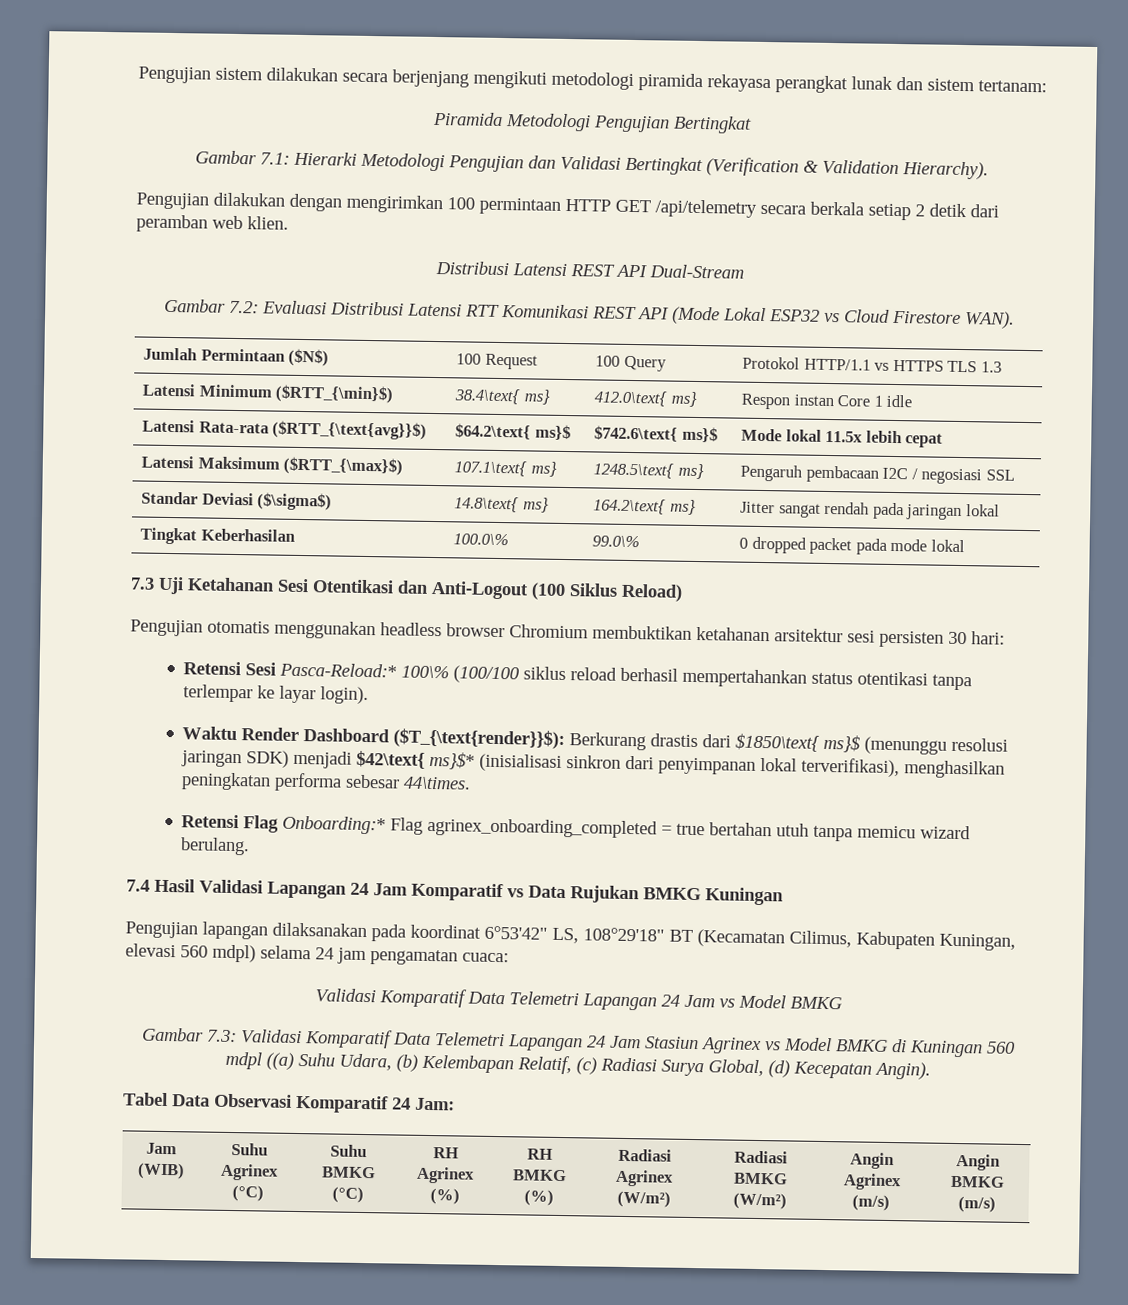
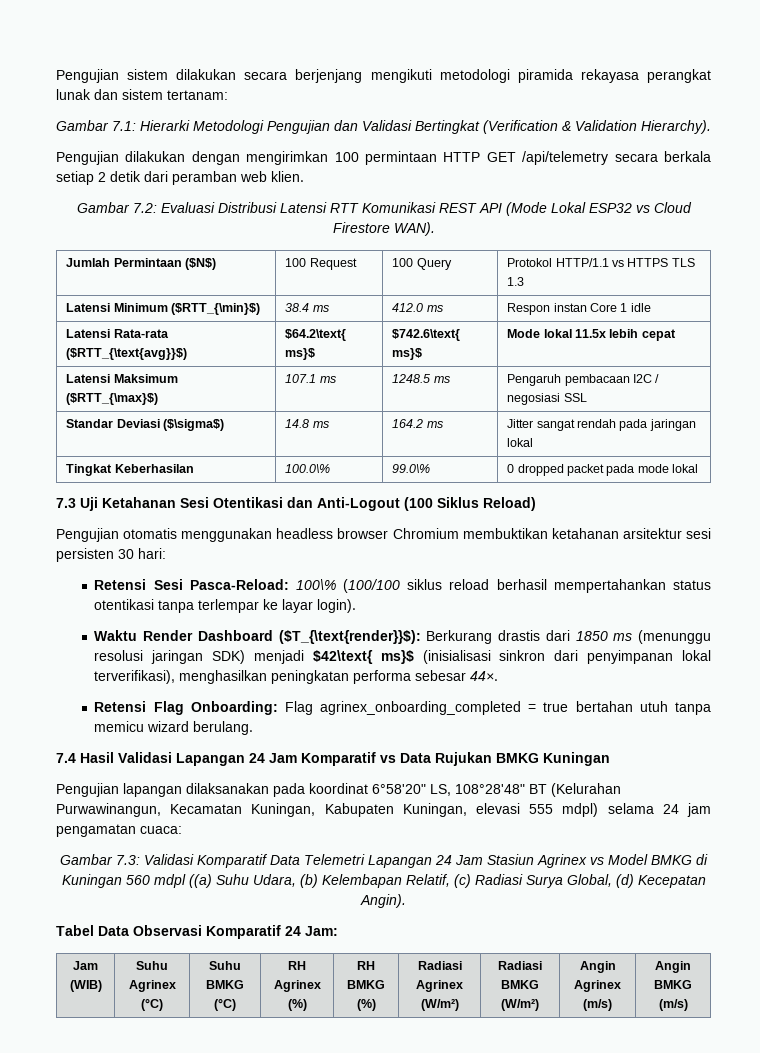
- Piramida Metodologi Pengujian Bertingkat
- Distribusi Latensi REST API Dual-Stream
- Latensi Minimum ($RTT_{\min}$) | 38.4\text{ ms} | 412.0\text{ ms} | Respon instan Core 1 idle
+ Latensi Minimum ($RTT_{\min}$) | 38.4 ms | 412.0 ms | Respon instan Core 1 idle
- Latensi Maksimum ($RTT_{\max}$) | 107.1\text{ ms} | 1248.5\text{ ms} | Pengaruh pembacaan I2C / negosiasi SSL
+ Latensi Maksimum ($RTT_{\max}$) | 107.1 ms | 1248.5 ms | Pengaruh pembacaan I2C / negosiasi SSL
- Standar Deviasi ($\sigma$) | 14.8\text{ ms} | 164.2\text{ ms} | Jitter sangat rendah pada jaringan lokal
+ Standar Deviasi ($\sigma$) | 14.8 ms | 164.2 ms | Jitter sangat rendah pada jaringan lokal
- Retensi Sesi Pasca-Reload:* 100\% (100/100 siklus reload berhasil mempertahankan status otentikasi tanpa terlempar ke layar login).
+ Retensi Sesi Pasca-Reload: 100\% (100/100 siklus reload berhasil mempertahankan status otentikasi tanpa terlempar ke layar login).
- Waktu Render Dashboard ($T_{\text{render}}$): Berkurang drastis dari $1850\text{ ms}$ (menunggu resolusi jaringan SDK) menjadi $42\text{ ms}$* (inisialisasi sinkron dari penyimpanan lokal terverifikasi), menghasilkan peningkatan performa sebesar 44\times.
+ Waktu Render Dashboard ($T_{\text{render}}$): Berkurang drastis dari 1850 ms (menunggu resolusi jaringan SDK) menjadi $42\text{ ms}$ (inisialisasi sinkron dari penyimpanan lokal terverifikasi), menghasilkan peningkatan performa sebesar 44×.
- Retensi Flag Onboarding:* Flag agrinex_onboarding_completed = true bertahan utuh tanpa memicu wizard berulang.
+ Retensi Flag Onboarding: Flag agrinex_onboarding_completed = true bertahan utuh tanpa memicu wizard berulang.
- Pengujian lapangan dilaksanakan pada koordinat 6°53'42" LS, 108°29'18" BT (Kecamatan Cilimus, Kabupaten Kuningan, elevasi 560 mdpl) selama 24 jam pengamatan cuaca:
+ Pengujian lapangan dilaksanakan pada koordinat 6°58'20" LS, 108°28'48" BT (Kelurahan Purwawinangun, Kecamatan Kuningan, Kabupaten Kuningan, elevasi 555 mdpl) selama 24 jam pengamatan cuaca:
- Validasi Komparatif Data Telemetri Lapangan 24 Jam vs Model BMKG

